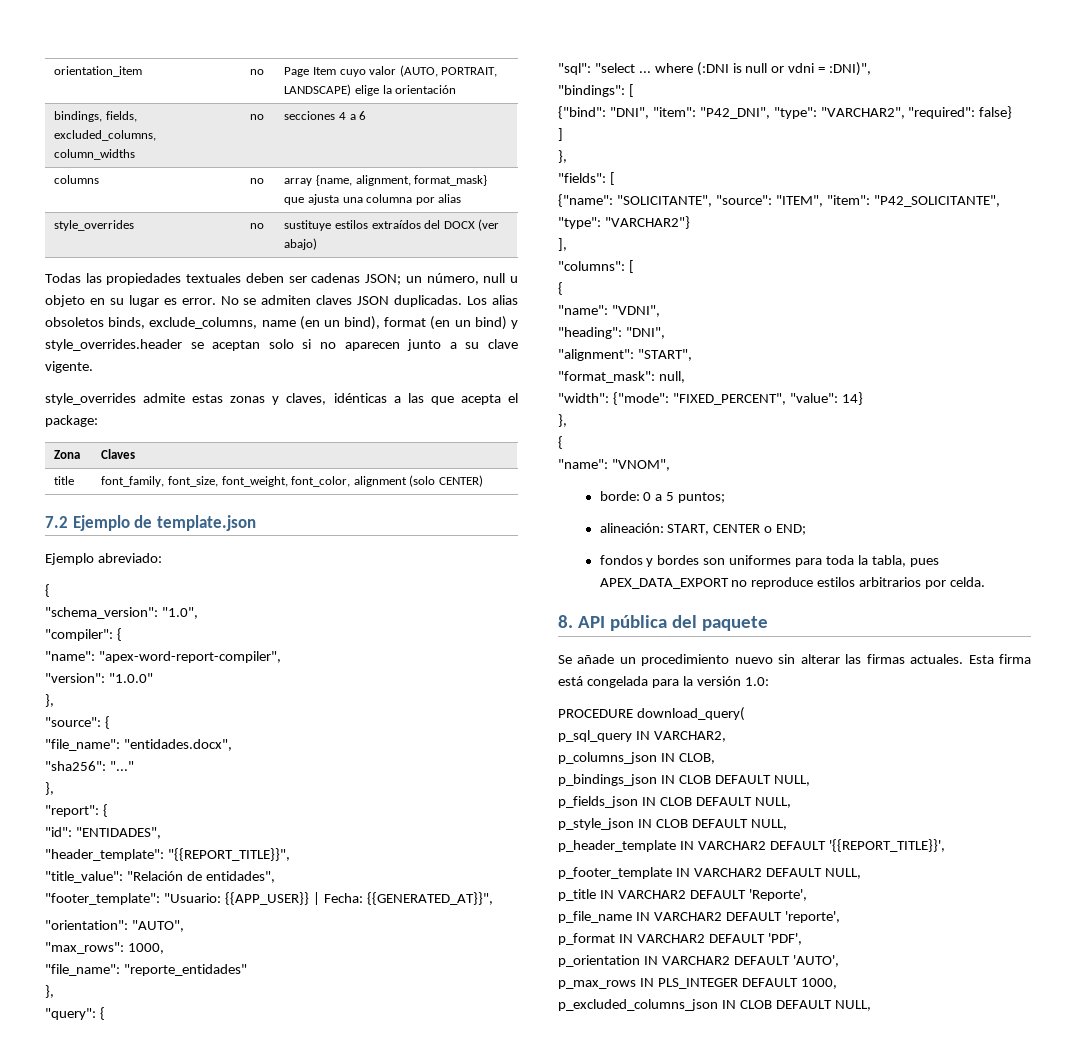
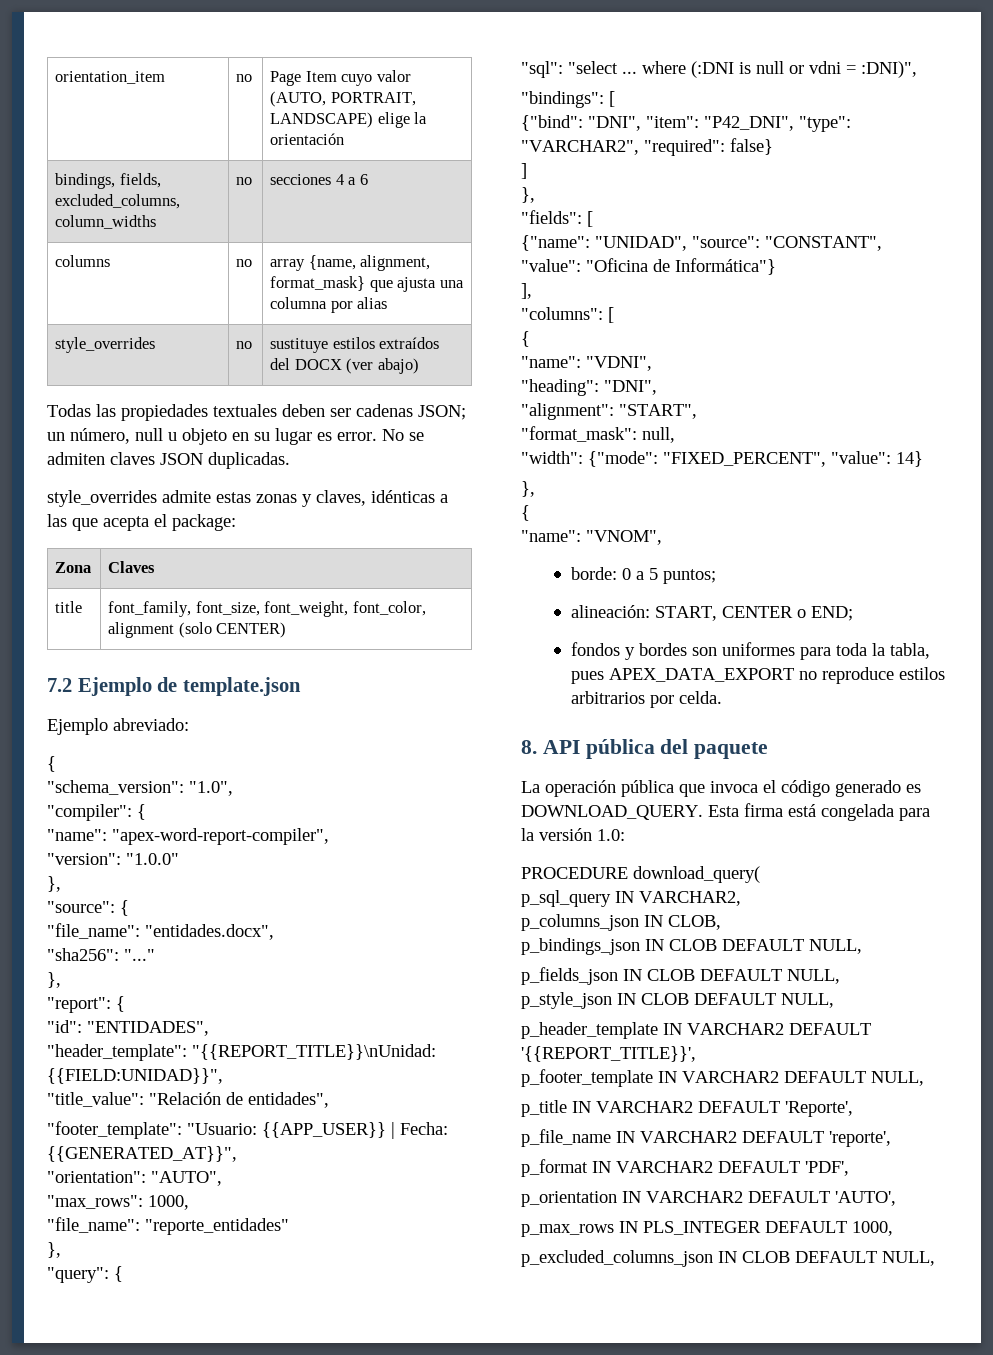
- Los alias obsoletos binds, exclude_columns, name (en un bind), format (en un bind) y style_overrides.header se aceptan solo si no aparecen junto a su clave vigente.
- "header_template": "{{REPORT_TITLE}}",
+ "header_template": "{{REPORT_TITLE}}\nUnidad: {{FIELD:UNIDAD}}",
- {"name": "SOLICITANTE", "source": "ITEM", "item": "P42_SOLICITANTE", "type": "VARCHAR2"}
+ {"name": "UNIDAD", "source": "CONSTANT", "value": "Oficina de Informática"}
- Se añade un procedimiento nuevo sin alterar las firmas actuales.
+ La operación pública que invoca el código generado es DOWNLOAD_QUERY.

